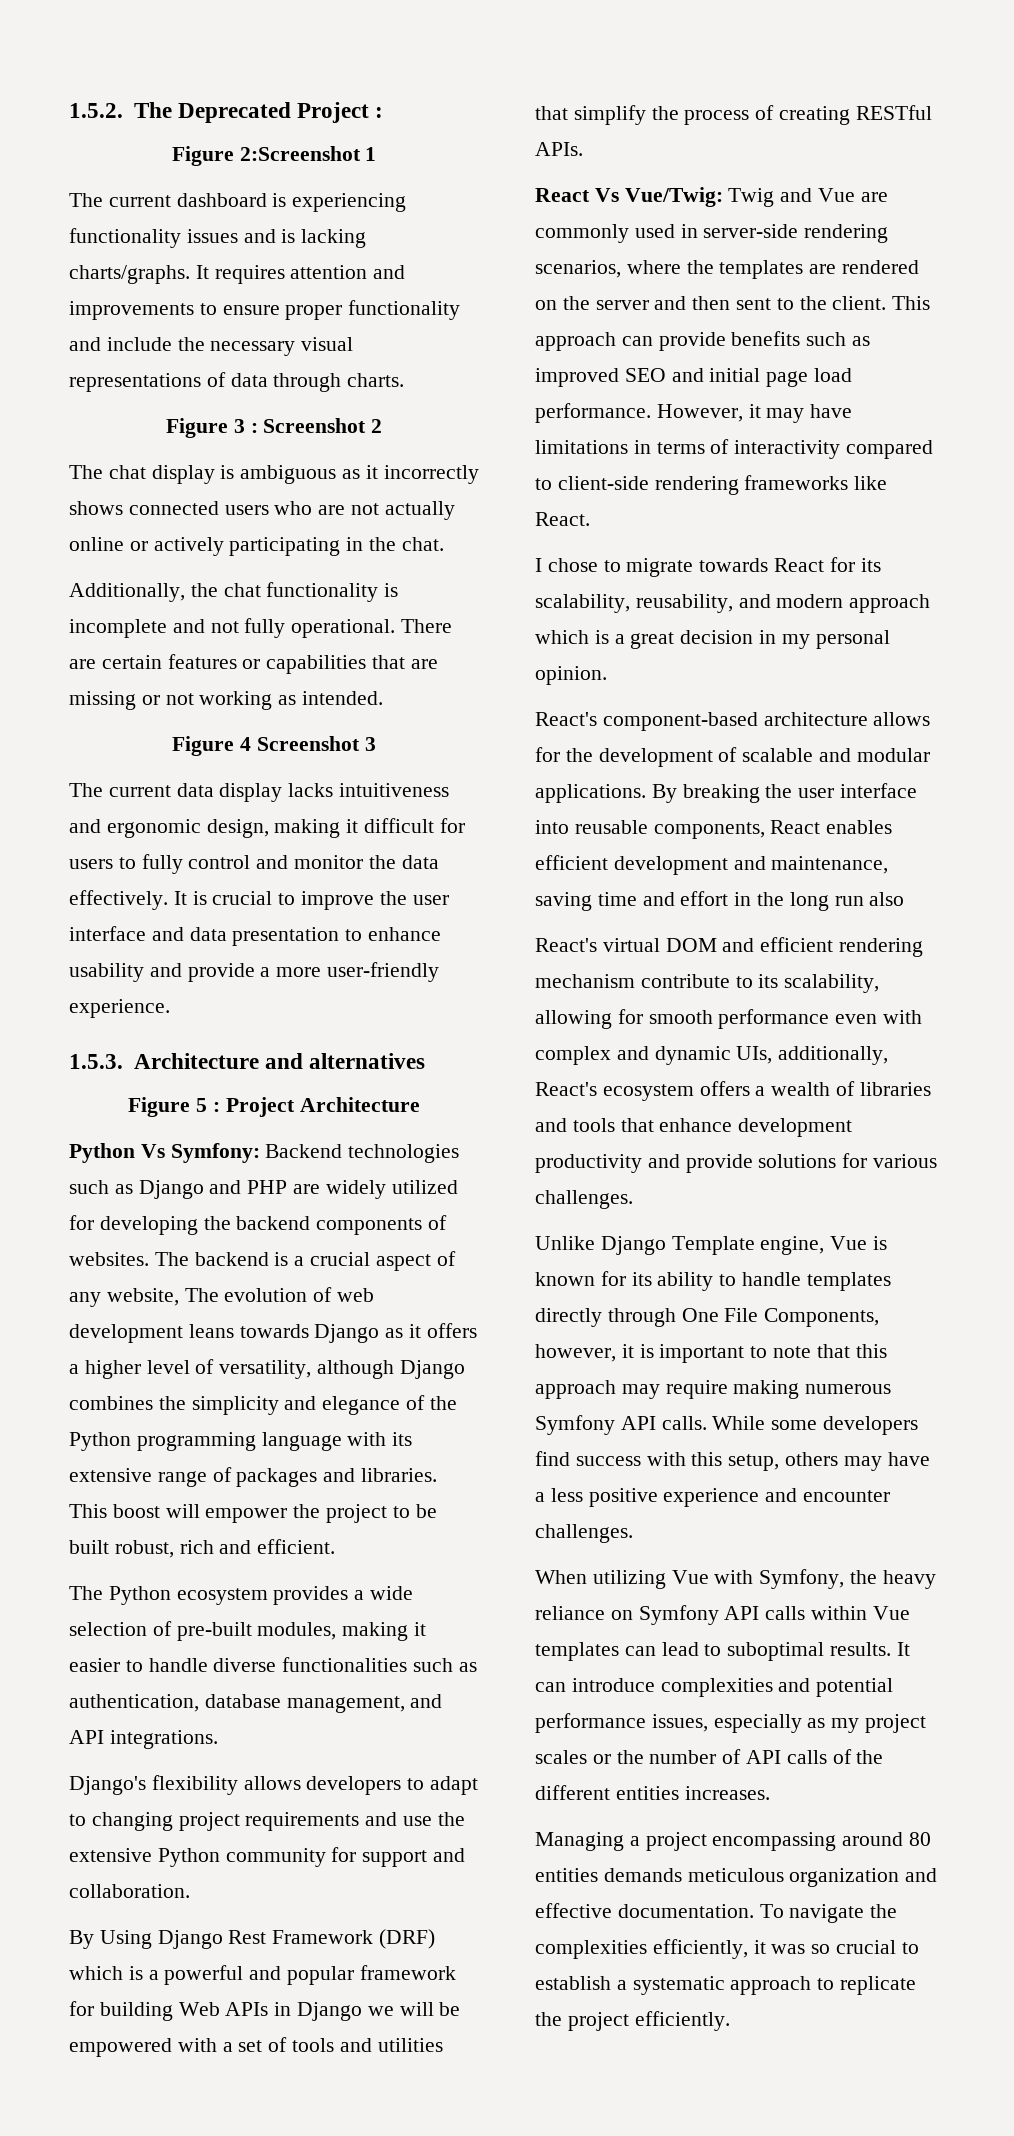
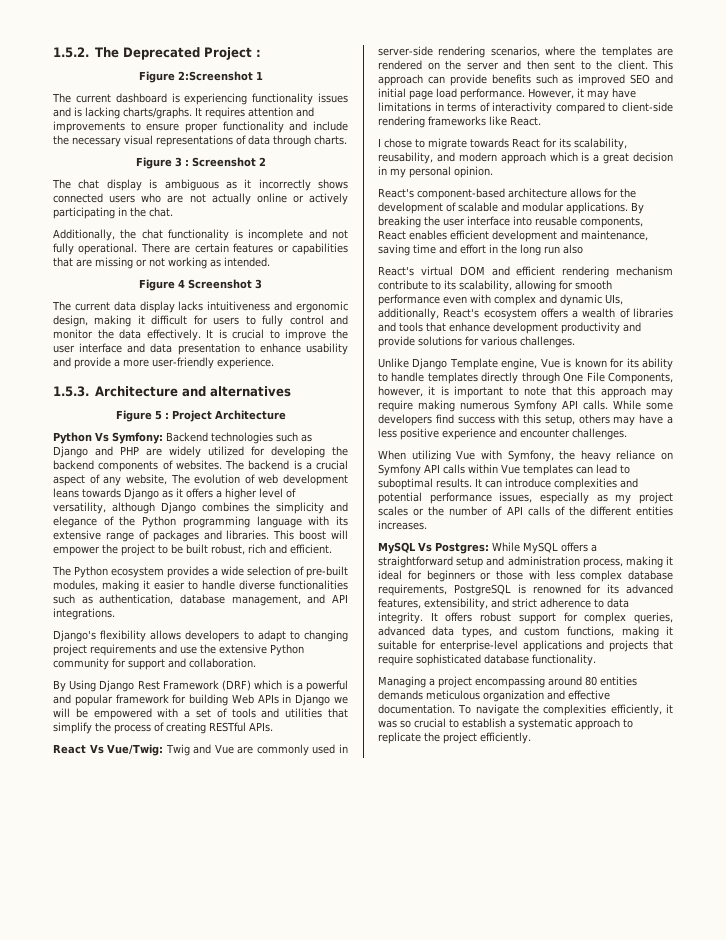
+ MySQL Vs Postgres: While MySQL offers a straightforward setup and administration process, making it ideal for beginners or those with less complex database requirements, PostgreSQL is renowned for its advanced features, extensibility, and strict adherence to data integrity. It offers robust support for complex queries, advanced data types, and custom functions, making it suitable for enterprise-level applications and projects that require sophisticated database functionality.

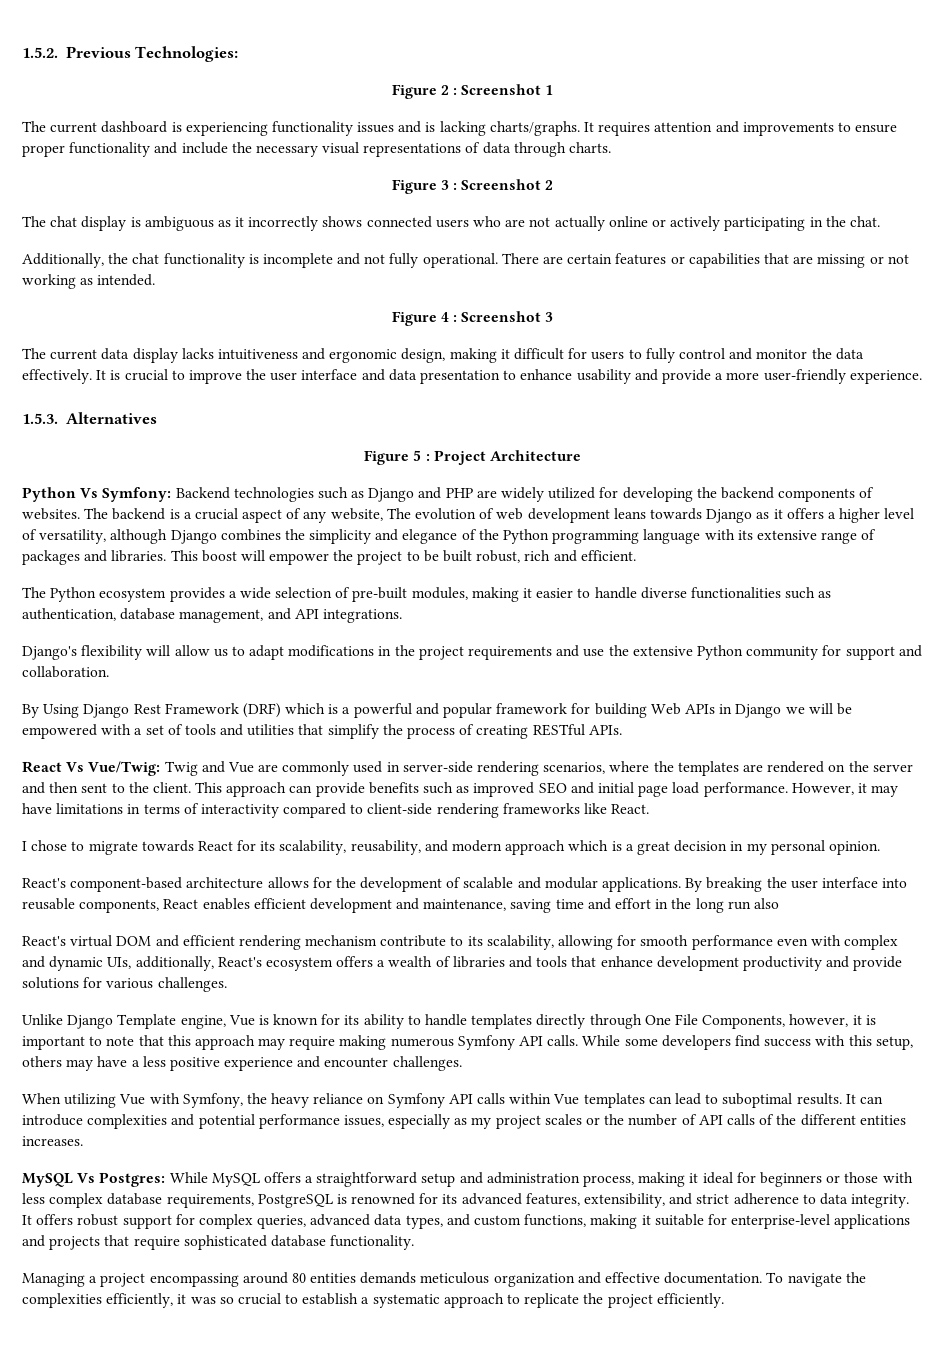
- 1.5.2. The Deprecated Project :
- Figure 2:Screenshot 1
+ 1.5.2. Previous Technologies:
+ Figure 2 : Screenshot 1
- Figure 4 Screenshot 3
+ Figure 4 : Screenshot 3
- 1.5.3. Architecture and alternatives
+ 1.5.3. Alternatives
- Django's flexibility allows developers to adapt to changing project requirements and use the extensive Python community for support and collaboration.
+ Django's flexibility will allow us to adapt modifications in the project requirements and use the extensive Python community for support and collaboration.

